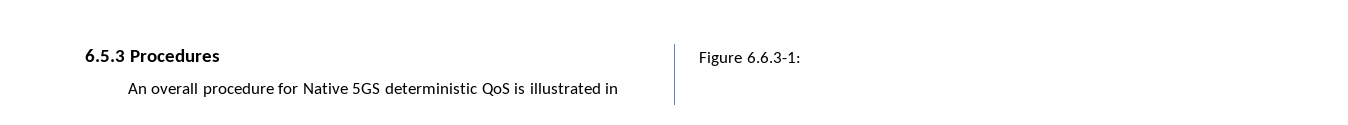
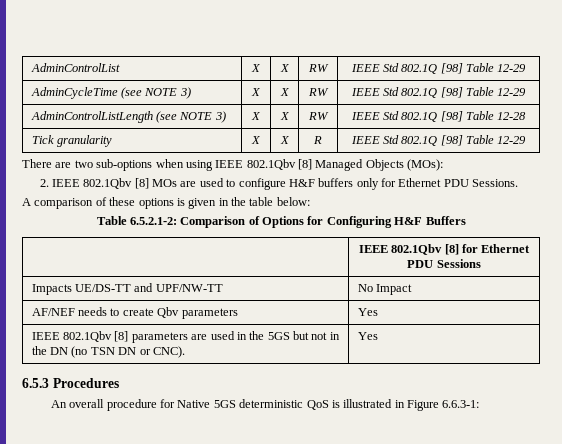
+ AdminControlList | X | X | RW | IEEE Std 802.1Q [98] Table 12-29
+ AdminCycleTime (see NOTE 3) | X | X | RW | IEEE Std 802.1Q [98] Table 12-29
+ AdminControlListLength (see NOTE 3) | X | X | RW | IEEE Std 802.1Q [98] Table 12-28
+ Tick granularity | X | X | R | IEEE Std 802.1Q [98] Table 12-29
+ There are two sub-options when using IEEE 802.1Qbv [8] Managed Objects (MOs):
+ 2. IEEE 802.1Qbv [8] MOs are used to configure H&F buffers only for Ethernet PDU Sessions.
+ A comparison of these options is given in the table below:
+ Table 6.5.2.1-2: Comparison of Options for Configuring H&F Buffers
+ | IEEE 802.1Qbv [8] for Ethernet PDU Sessions
+ Impacts UE/DS-TT and UPF/NW-TT | No Impact
+ AF/NEF needs to create Qbv parameters | Yes
+ IEEE 802.1Qbv [8] parameters are used in the 5GS but not in the DN (no TSN DN or CNC). | Yes

